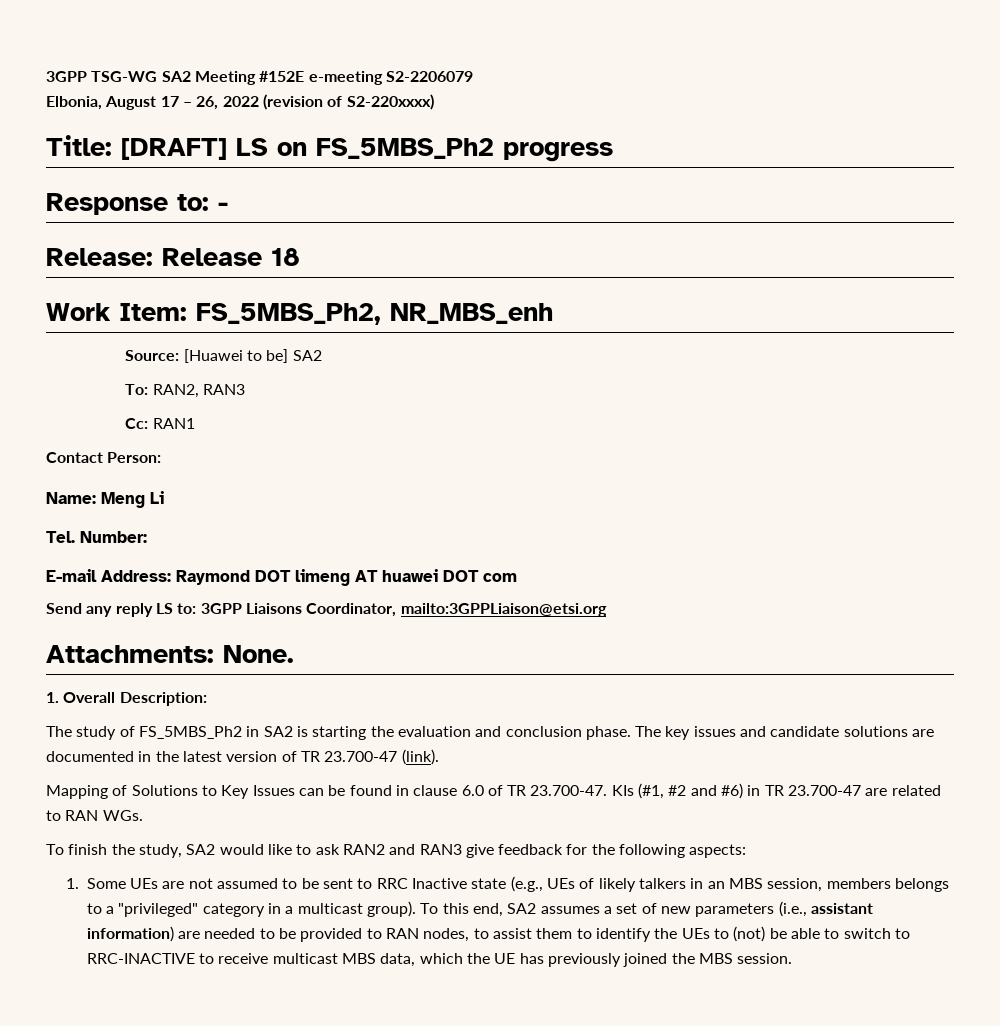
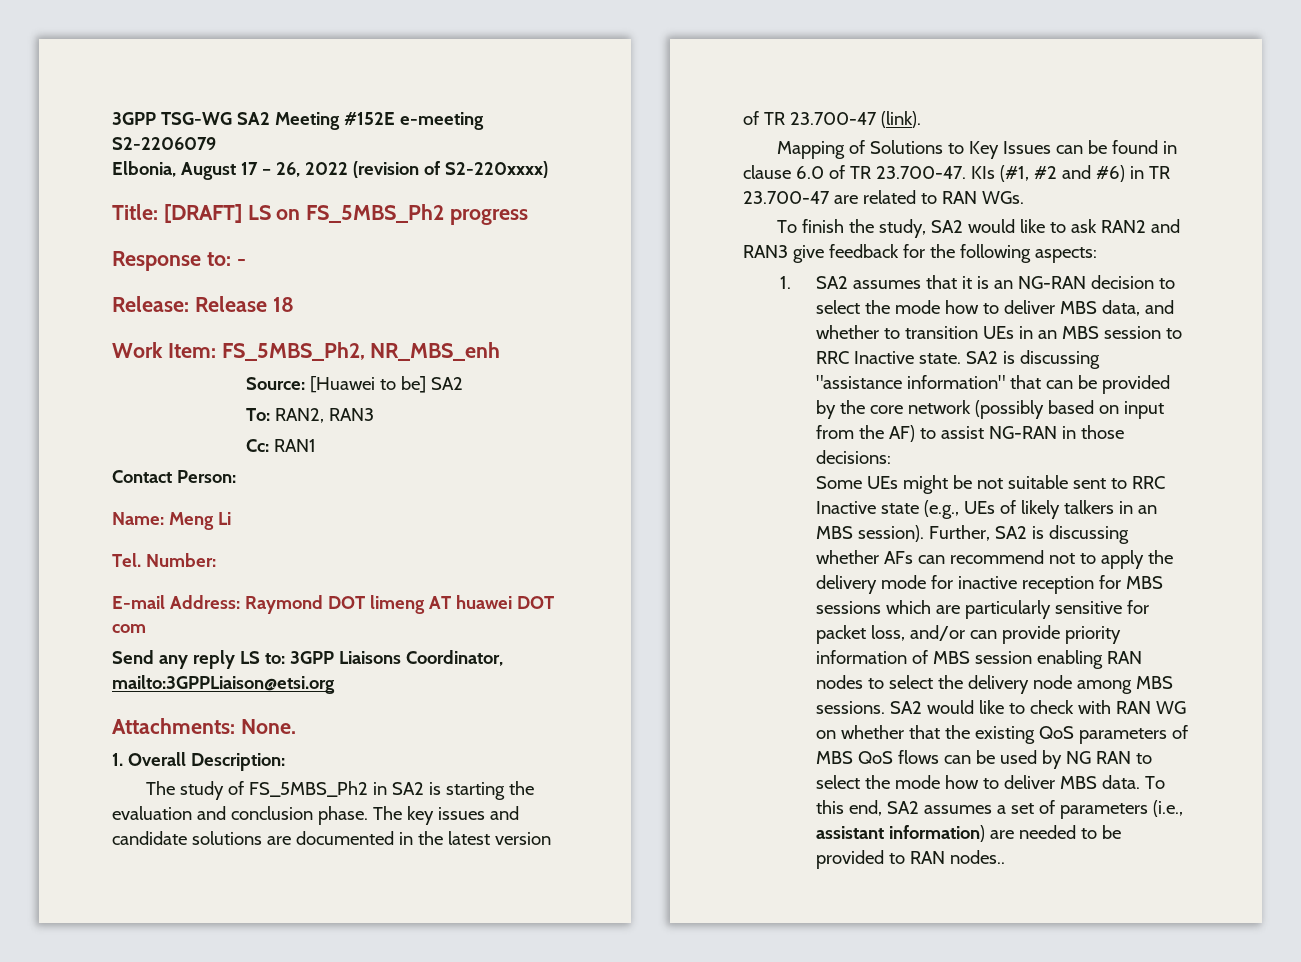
- 1. Some UEs are not assumed to be sent to RRC Inactive state (e.g., UEs of likely talkers in an MBS session, members belongs to a "privileged" category in a multicast group).
+ 1. SA2 assumes that it is an NG-RAN decision to select the mode how to deliver MBS data, and whether to transition UEs in an MBS session to RRC Inactive state. SA2 is discussing "assistance information" that can be provided by the core network (possibly based on input from the AF) to assist NG-RAN in those decisions:
+ Some UEs might be not suitable sent to RRC Inactive state (e.g., UEs of likely talkers in an MBS session). Further, SA2 is discussing whether AFs can recommend not to apply the delivery mode for inactive reception for MBS sessions which are particularly sensitive for packet loss, and/or can provide priority information of MBS session enabling RAN nodes to select the delivery node among MBS sessions. SA2 would like to check with RAN WG on whether that the existing QoS parameters of MBS QoS flows can be used by NG RAN to select the mode how to deliver MBS data.
- To this end, SA2 assumes a set of new parameters (i.e., assistant information) are needed to be provided to RAN nodes, to assist them to identify the UEs to (not) be able to switch to RRC-INACTIVE to receive multicast MBS data, which the UE has previously joined the MBS session.
+ To this end, SA2 assumes a set of parameters (i.e., assistant information) are needed to be provided to RAN nodes..

